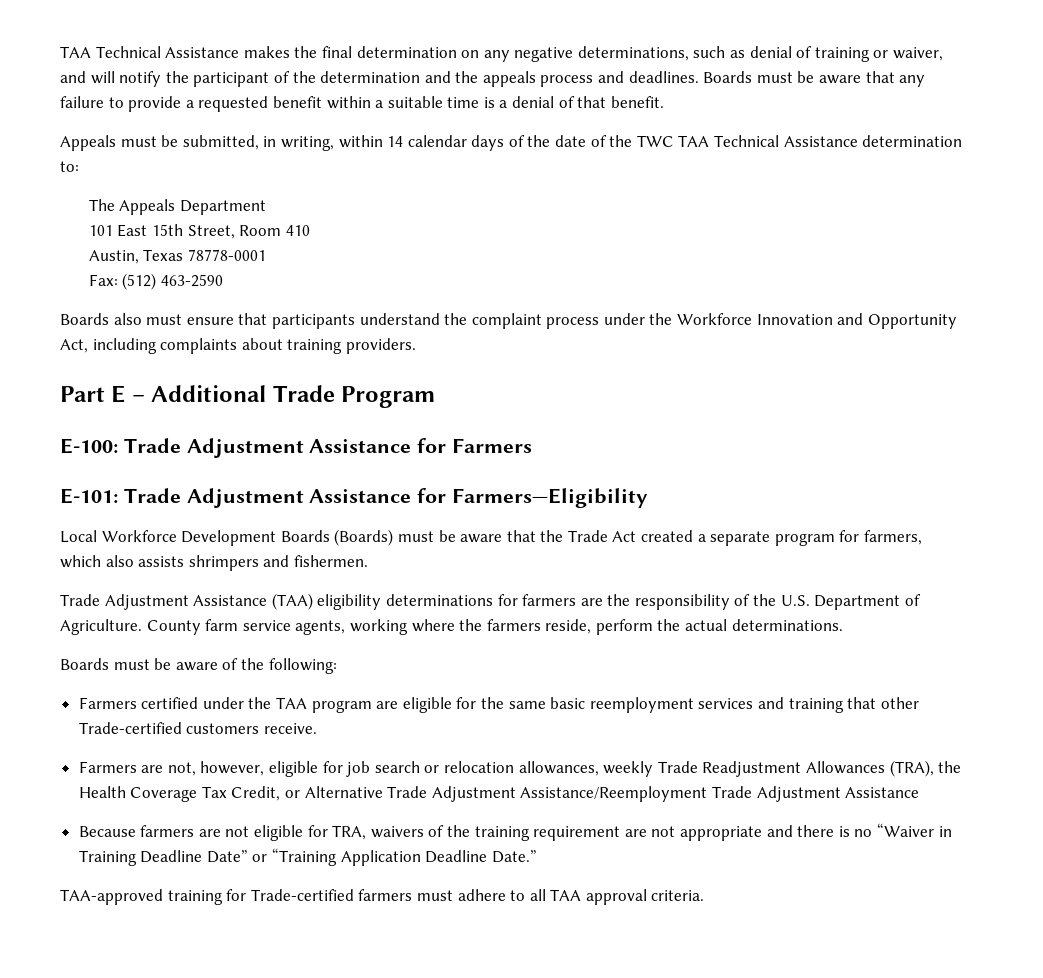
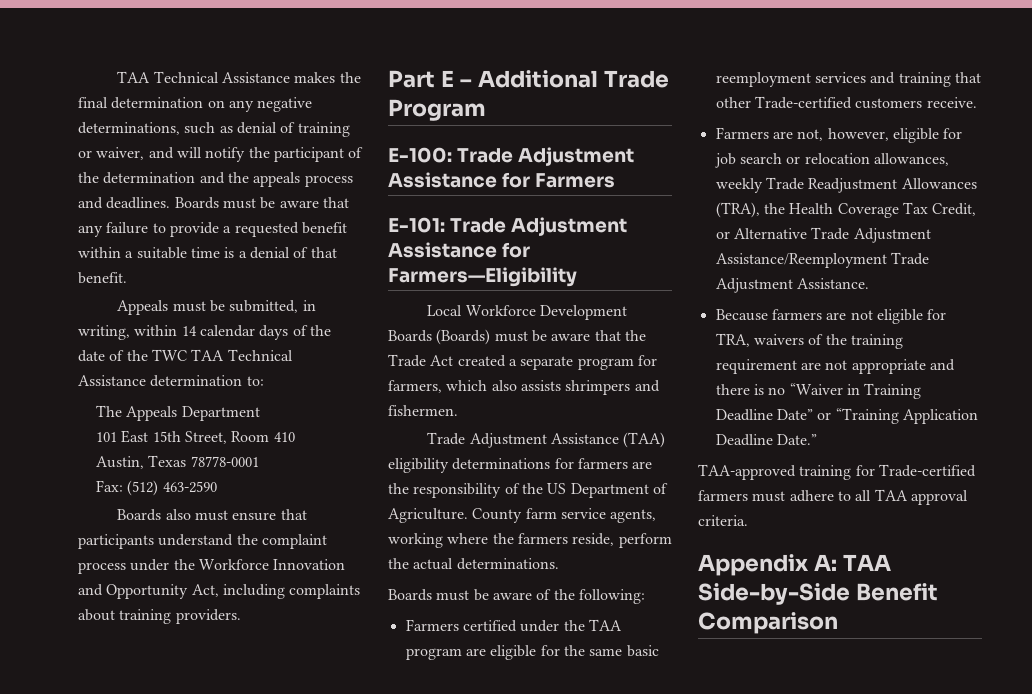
- Trade Adjustment Assistance (TAA) eligibility determinations for farmers are the responsibility of the U.S. Department of Agriculture.
+ Trade Adjustment Assistance (TAA) eligibility determinations for farmers are the responsibility of the US Department of Agriculture.
- Farmers are not, however, eligible for job search or relocation allowances, weekly Trade Readjustment Allowances (TRA), the Health Coverage Tax Credit, or Alternative Trade Adjustment Assistance/Reemployment Trade Adjustment Assistance
+ Farmers are not, however, eligible for job search or relocation allowances, weekly Trade Readjustment Allowances (TRA), the Health Coverage Tax Credit, or Alternative Trade Adjustment Assistance/Reemployment Trade Adjustment Assistance.
+ Appendix A: TAA Side-by-Side Benefit Comparison

